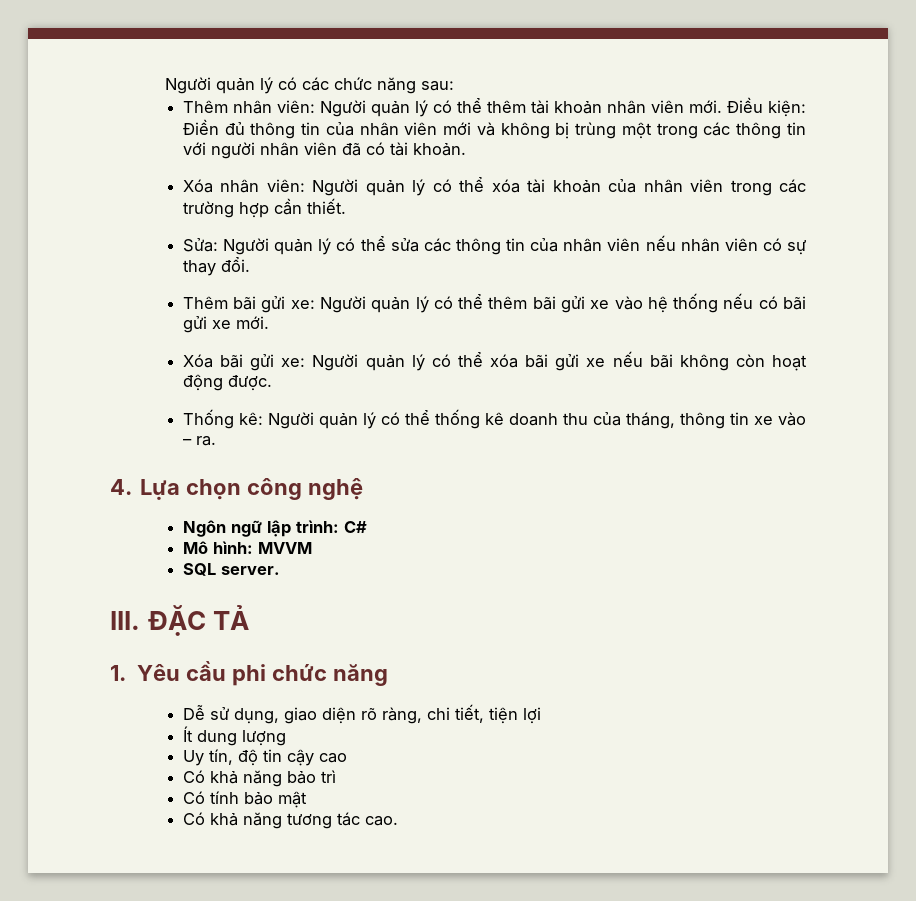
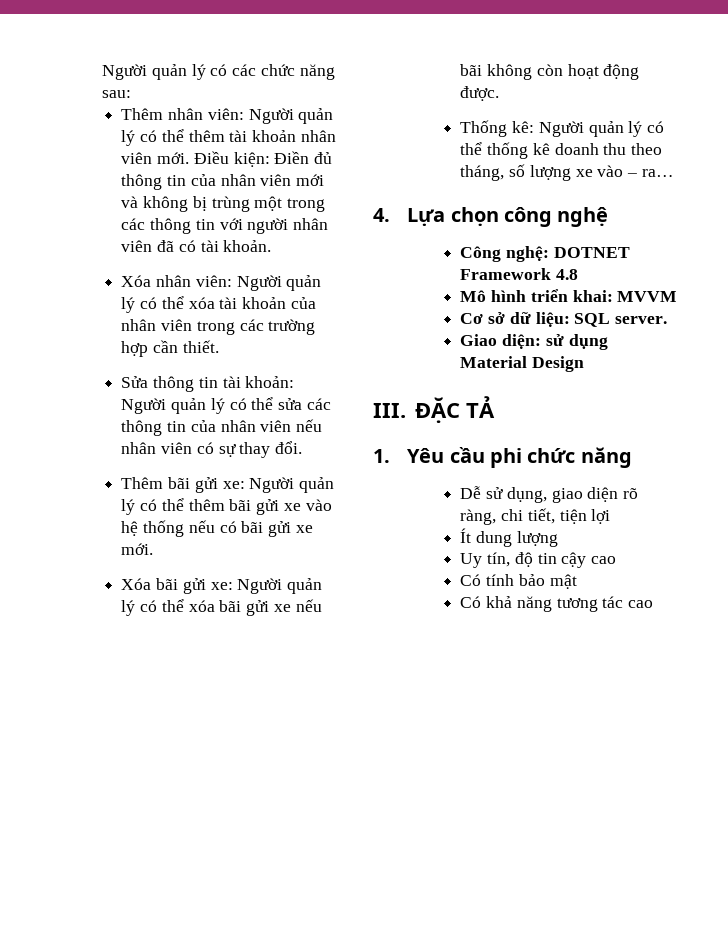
- Sửa: Người quản lý có thể sửa các thông tin của nhân viên nếu nhân viên có sự thay đổi.
+ Sửa thông tin tài khoản: Người quản lý có thể sửa các thông tin của nhân viên nếu nhân viên có sự thay đổi.
- Thống kê: Người quản lý có thể thống kê doanh thu của tháng, thông tin xe vào – ra.
+ Thống kê: Người quản lý có thể thống kê doanh thu theo tháng, số lượng xe vào – ra…
- Ngôn ngữ lập trình: C#
- Mô hình: MVVM
- SQL server.
+ Công nghệ: DOTNET Framework 4.8
+ Mô hình triển khai: MVVM
+ Cơ sở dữ liệu: SQL server.
+ Giao diện: sử dụng Material Design
- Có khả năng bảo trì
- Có khả năng tương tác cao.
+ Có khả năng tương tác cao

